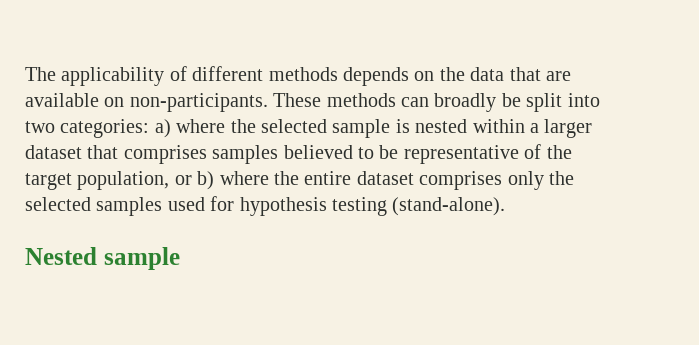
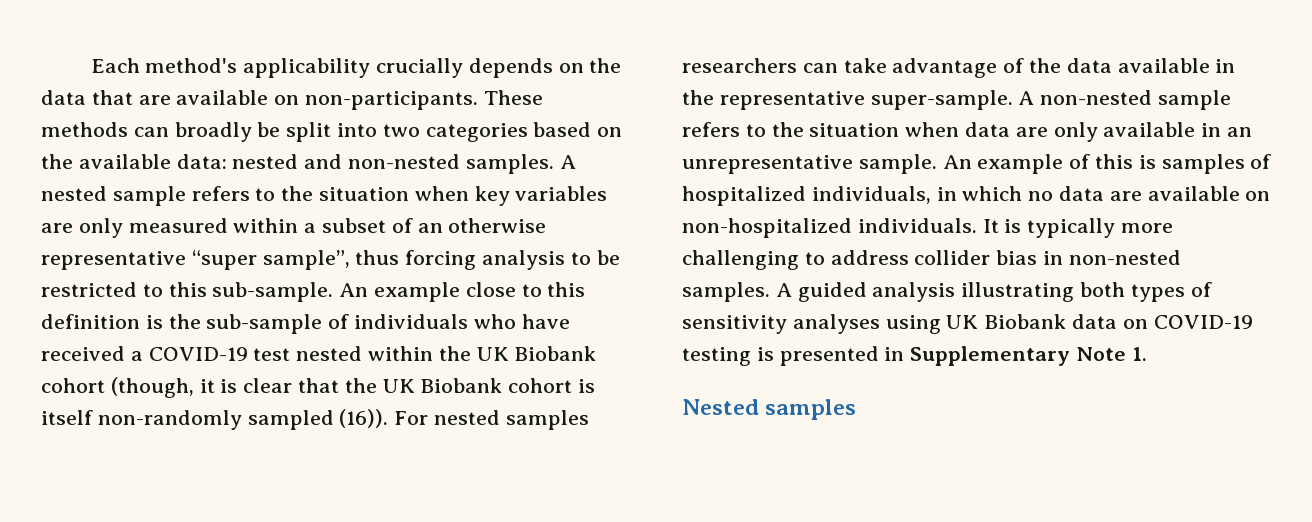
- The applicability of different methods depends on the data that are available on non-participants.
+ Each method's applicability crucially depends on the data that are available on non-participants.
- These methods can broadly be split into two categories: a) where the selected sample is nested within a larger dataset that comprises samples believed to be representative of the target population, or b) where the entire dataset comprises only the selected samples used for hypothesis testing (stand-alone).
+ These methods can broadly be split into two categories based on the available data: nested and non-nested samples. A nested sample refers to the situation when key variables are only measured within a subset of an otherwise representative “super sample”, thus forcing analysis to be restricted to this sub-sample. An example close to this definition is the sub-sample of individuals who have received a COVID-19 test nested within the UK Biobank cohort (though, it is clear that the UK Biobank cohort is itself non-randomly sampled (16)). For nested samples researchers can take advantage of the data available in the representative super-sample. A non-nested sample refers to the situation when data are only available in an unrepresentative sample. An example of this is samples of hospitalized individuals, in which no data are available on non-hospitalized individuals. It is typically more challenging to address collider bias in non-nested samples. A guided analysis illustrating both types of sensitivity analyses using UK Biobank data on COVID-19 testing is presented in Supplementary Note 1.
- Nested sample
+ Nested samples

